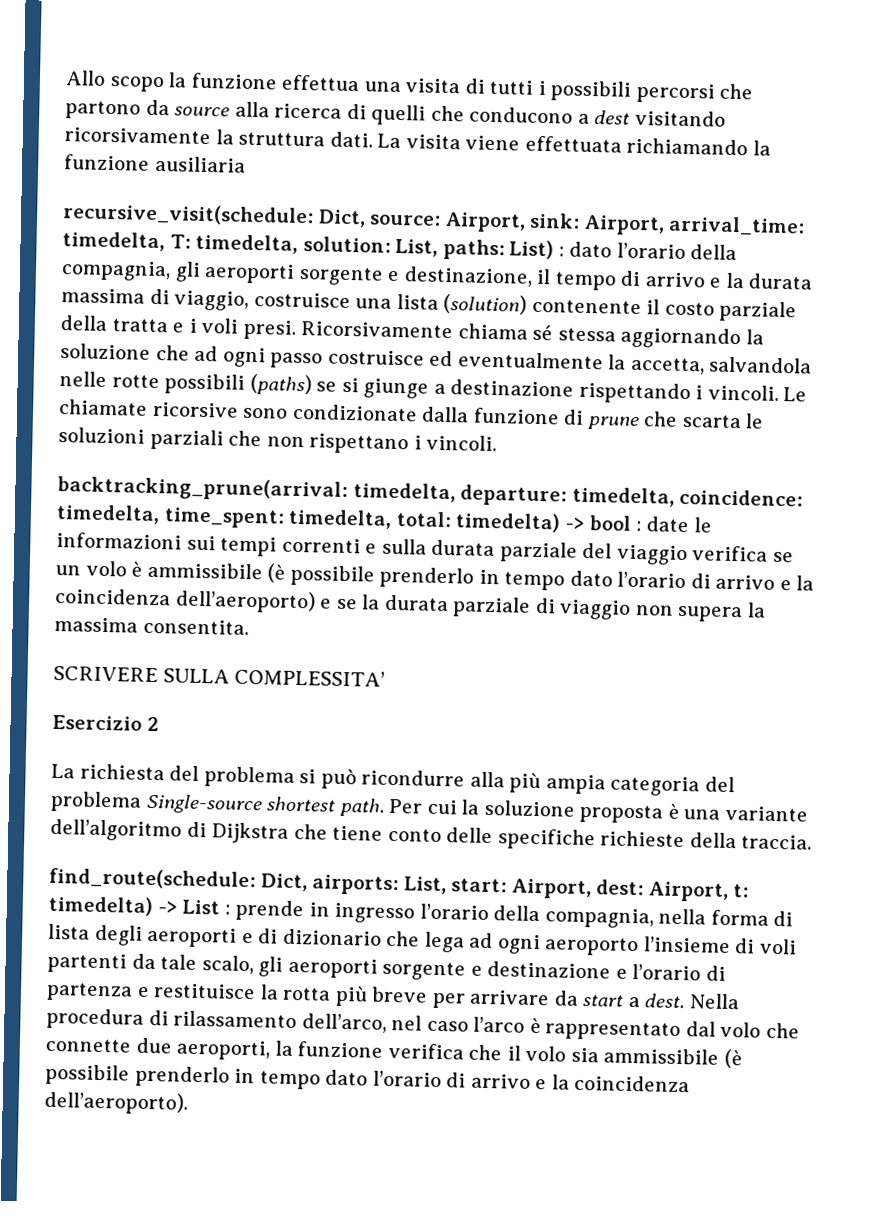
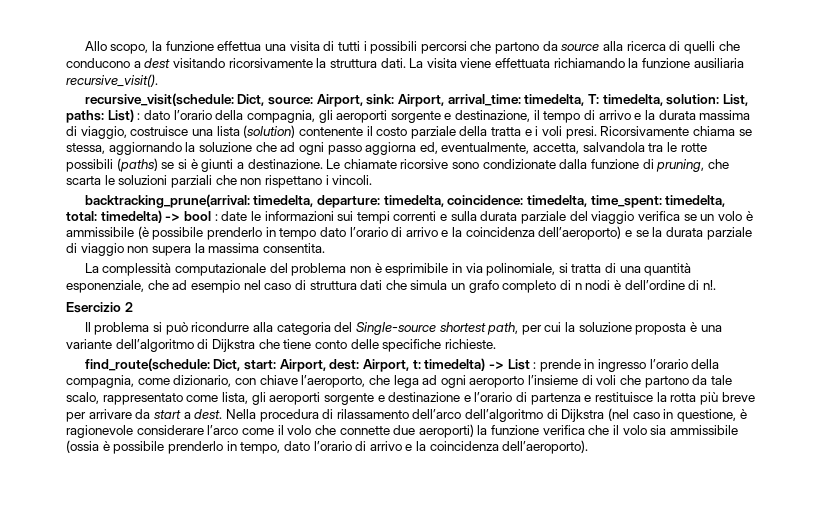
- Allo scopo la funzione effettua una visita di tutti i possibili percorsi che partono da source alla ricerca di quelli che conducono a dest visitando ricorsivamente la struttura dati.
+ Allo scopo, la funzione effettua una visita di tutti i possibili percorsi che partono da source alla ricerca di quelli che conducono a dest visitando ricorsivamente la struttura dati.
- La visita viene effettuata richiamando la funzione ausiliaria
+ La visita viene effettuata richiamando la funzione ausiliaria recursive_visit().
- Ricorsivamente chiama sé stessa aggiornando la soluzione che ad ogni passo costruisce ed eventualmente la accetta, salvandola nelle rotte possibili (paths) se si giunge a destinazione rispettando i vincoli.
+ Ricorsivamente chiama se stessa, aggiornando la soluzione che ad ogni passo aggiorna ed, eventualmente, accetta, salvandola tra le rotte possibili (paths) se si è giunti a destinazione.
- Le chiamate ricorsive sono condizionate dalla funzione di prune che scarta le soluzioni parziali che non rispettano i vincoli.
+ Le chiamate ricorsive sono condizionate dalla funzione di pruning, che scarta le soluzioni parziali che non rispettano i vincoli.
- SCRIVERE SULLA COMPLESSITA’
+ La complessità computazionale del problema non è esprimibile in via polinomiale, si tratta di una quantità esponenziale, che ad esempio nel caso di struttura dati che simula un grafo completo di n nodi è dell’ordine di n!.
- La richiesta del problema si può ricondurre alla più ampia categoria del problema Single-source shortest path. Per cui la soluzione proposta è una variante dell’algoritmo di Dijkstra che tiene conto delle specifiche richieste della traccia.
+ Il problema si può ricondurre alla categoria del Single-source shortest path, per cui la soluzione proposta è una variante dell’algoritmo di Dijkstra che tiene conto delle specifiche richieste.
- find_route(schedule: Dict, airports: List, start: Airport, dest: Airport, t: timedelta) -> List : prende in ingresso l’orario della compagnia, nella forma di lista degli aeroporti e di dizionario che lega ad ogni aeroporto l’insieme di voli partenti da tale scalo, gli aeroporti sorgente e destinazione e l’orario di partenza e restituisce la rotta più breve per arrivare da start a dest.
+ find_route(schedule: Dict, start: Airport, dest: Airport, t: timedelta) -> List : prende in ingresso l’orario della compagnia, come dizionario, con chiave l’aeroporto, che lega ad ogni aeroporto l’insieme di voli che partono da tale scalo, rappresentato come lista, gli aeroporti sorgente e destinazione e l’orario di partenza e restituisce la rotta più breve per arrivare da start a dest.
- Nella procedura di rilassamento dell’arco, nel caso l’arco è rappresentato dal volo che connette due aeroporti, la funzione verifica che il volo sia ammissibile (è possibile prenderlo in tempo dato l’orario di arrivo e la coincidenza dell’aeroporto).
+ Nella procedura di rilassamento dell’arco dell’algoritmo di Dijkstra (nel caso in questione, è ragionevole considerare l’arco come il volo che connette due aeroporti) la funzione verifica che il volo sia ammissibile (ossia è possibile prenderlo in tempo, dato l’orario di arrivo e la coincidenza dell’aeroporto).

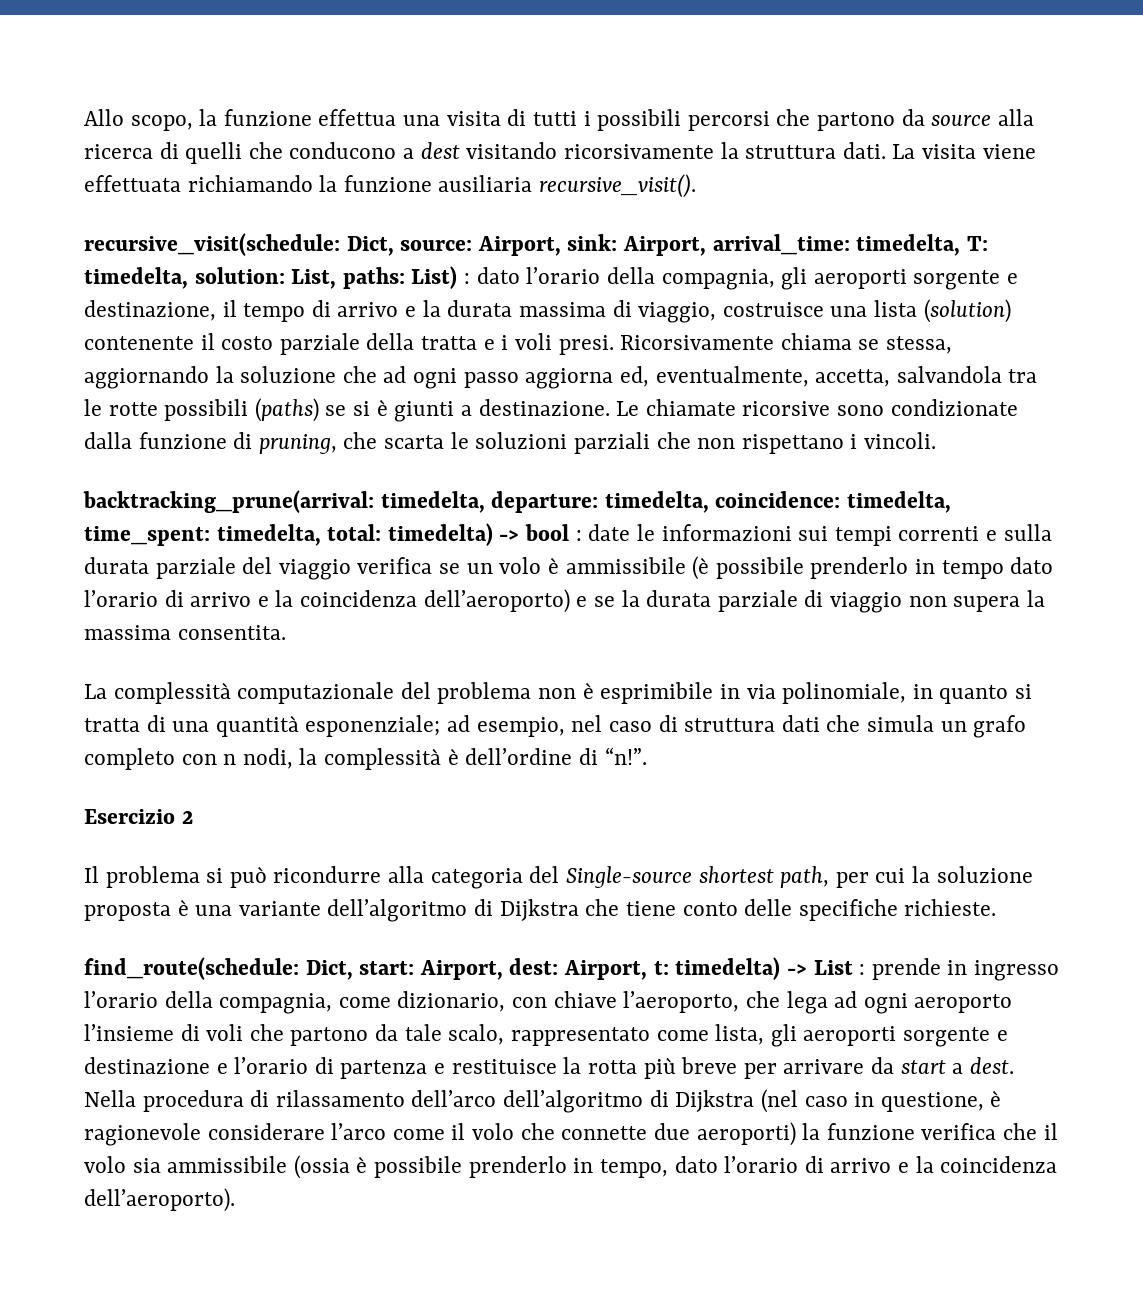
- La complessità computazionale del problema non è esprimibile in via polinomiale, si tratta di una quantità esponenziale, che ad esempio nel caso di struttura dati che simula un grafo completo di n nodi è dell’ordine di n!.
+ La complessità computazionale del problema non è esprimibile in via polinomiale, in quanto si tratta di una quantità esponenziale; ad esempio, nel caso di struttura dati che simula un grafo completo con n nodi, la complessità è dell’ordine di “n!”.

